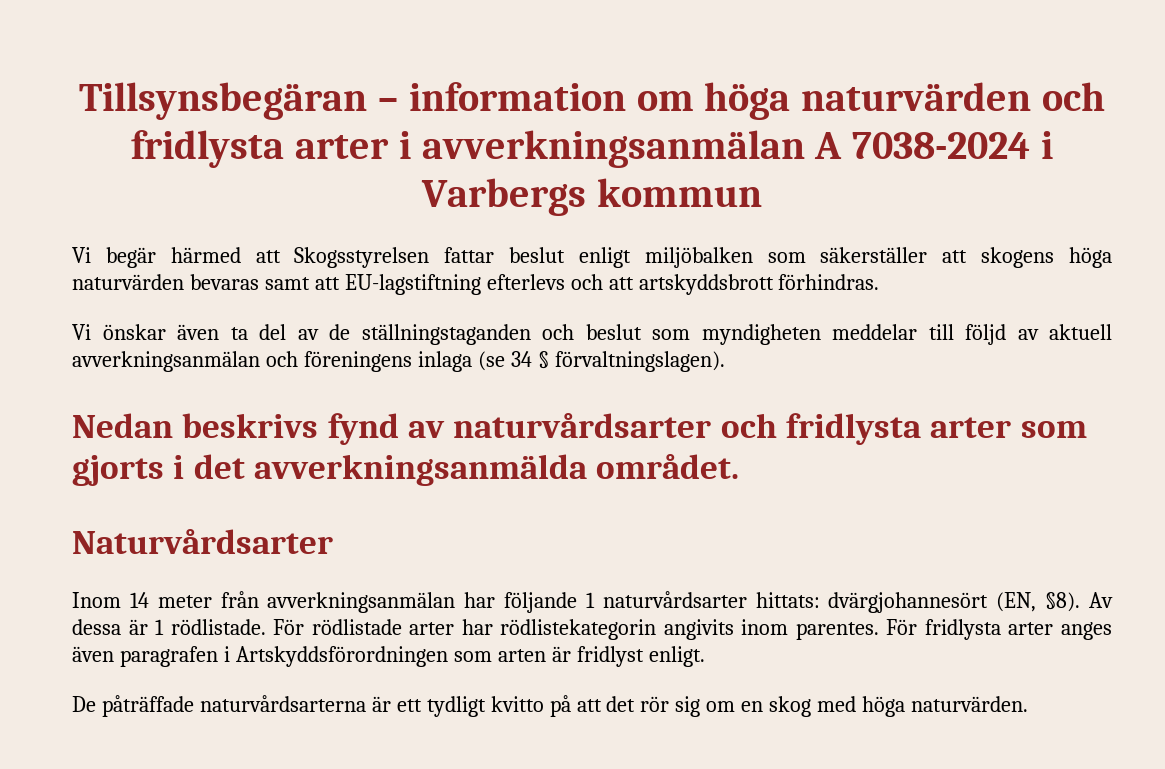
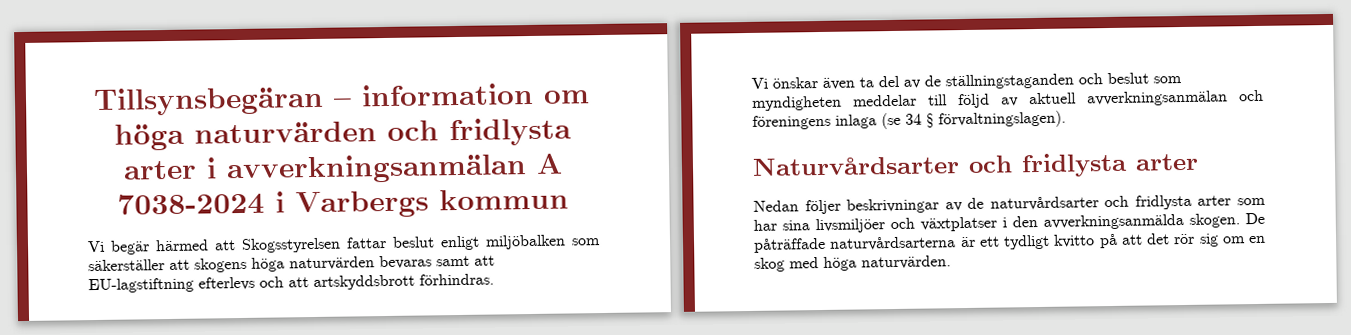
- Nedan beskrivs fynd av naturvårdsarter och fridlysta arter som gjorts i det avverkningsanmälda området.
- Naturvårdsarter
- Inom 14 meter från avverkningsanmälan har följande 1 naturvårdsarter hittats: dvärgjohannesört (EN, §8). Av dessa är 1 rödlistade. För rödlistade arter har rödlistekategorin angivits inom parentes. För fridlysta arter anges även paragrafen i Artskyddsförordningen som arten är fridlyst enligt.
- De påträffade naturvårdsarterna är ett tydligt kvitto på att det rör sig om en skog med höga naturvärden.
+ Naturvårdsarter och fridlysta arter
+ Nedan följer beskrivningar av de naturvårdsarter och fridlysta arter som har sina livsmiljöer och växtplatser i den avverkningsanmälda skogen. De påträffade naturvårdsarterna är ett tydligt kvitto på att det rör sig om en skog med höga naturvärden.

